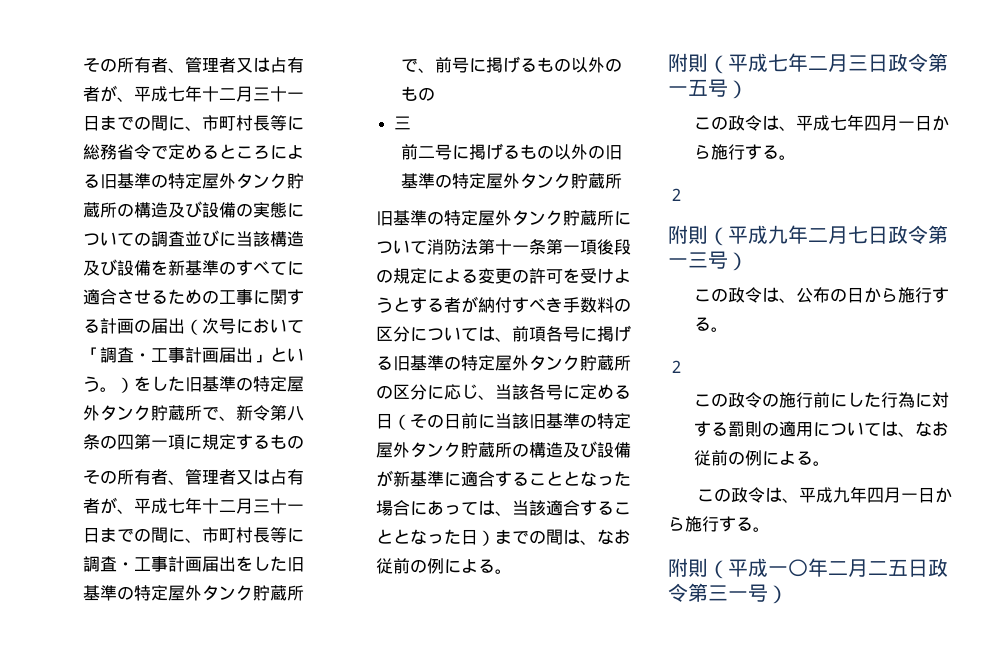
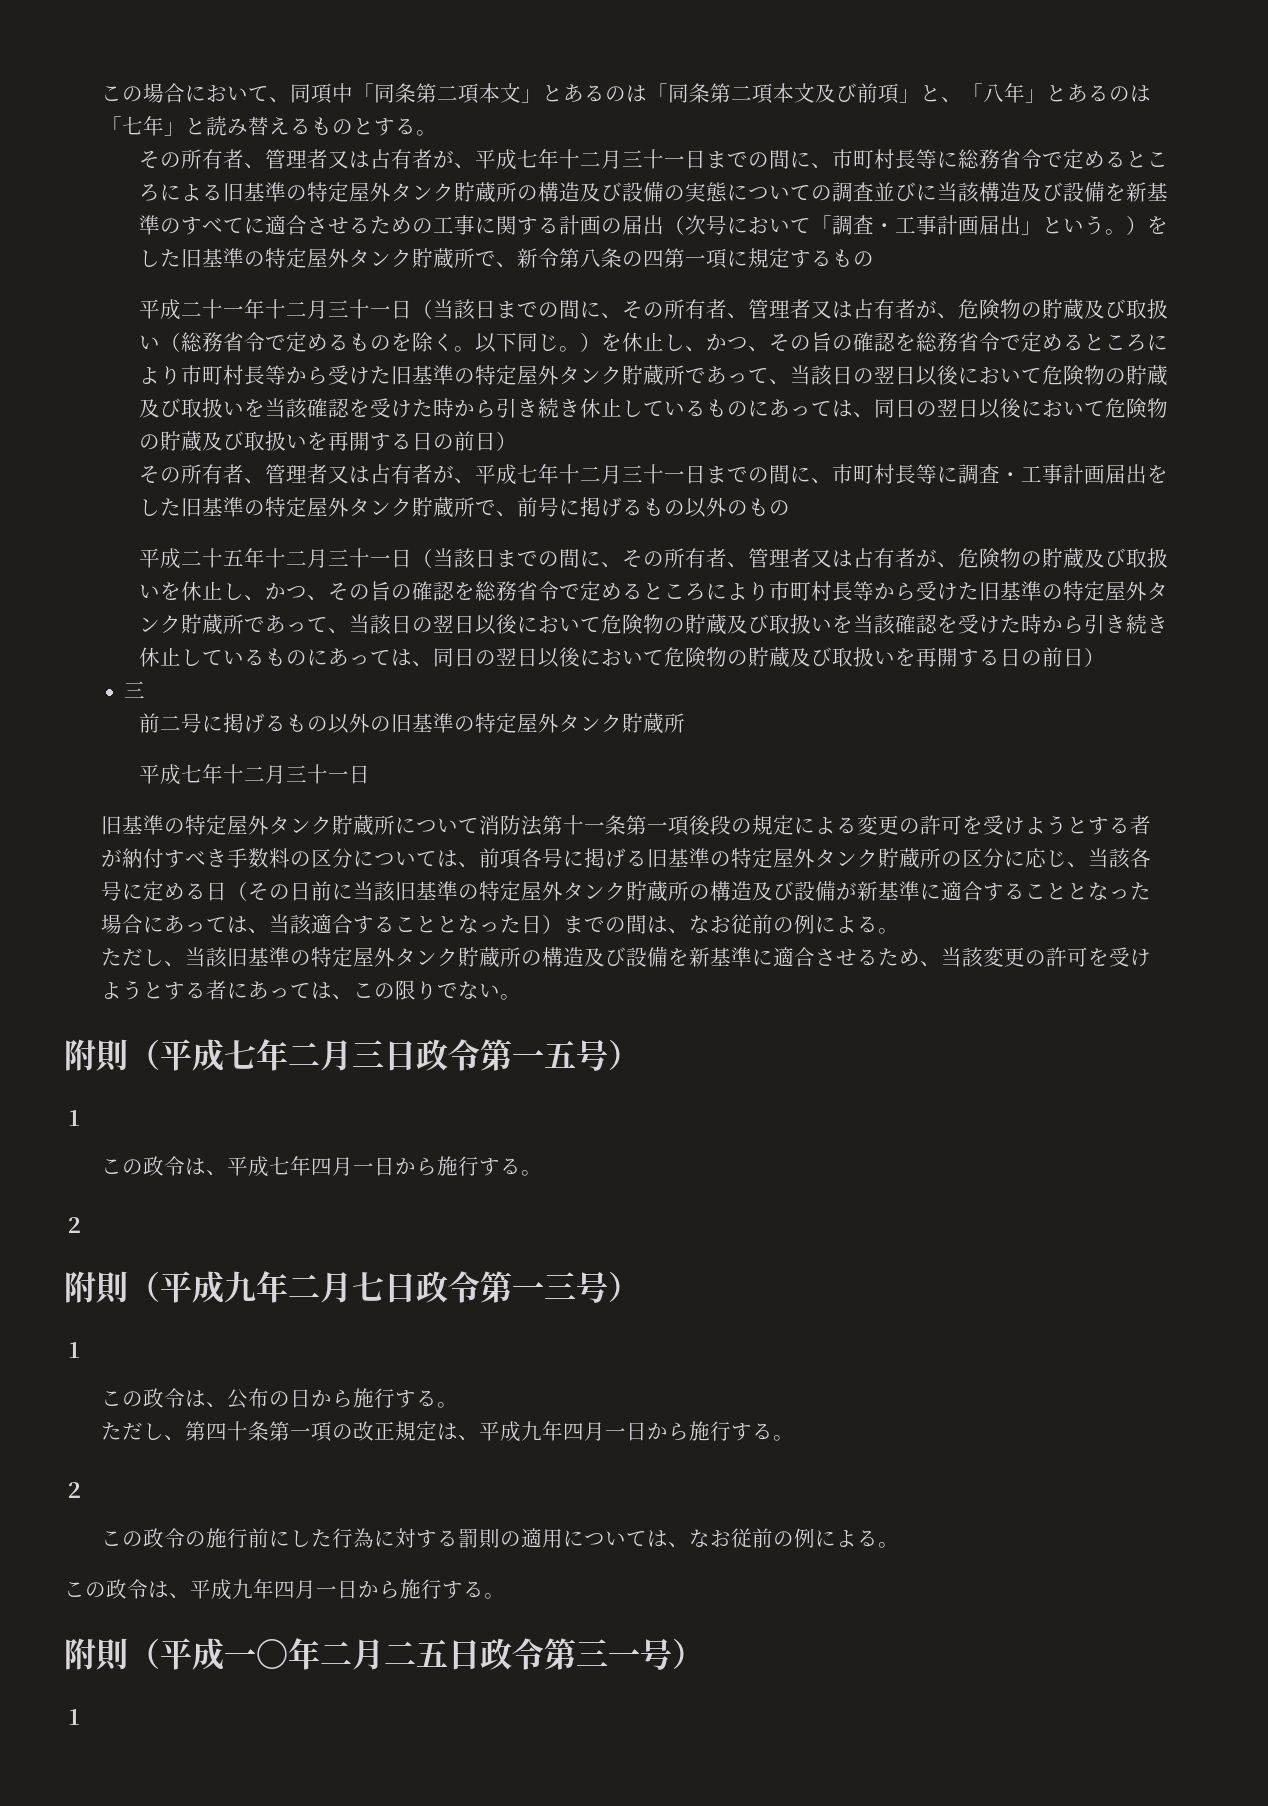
+ この場合において、同項中「同条第二項本文」とあるのは「同条第二項本文及び前項」と、「八年」とあるのは「七年」と読み替えるものとする。
+ 平成二十一年十二月三十一日（当該日までの間に、その所有者、管理者又は占有者が、危険物の貯蔵及び取扱い（総務省令で定めるものを除く。以下同じ。）を休止し、かつ、その旨の確認を総務省令で定めるところにより市町村長等から受けた旧基準の特定屋外タンク貯蔵所であって、当該日の翌日以後において危険物の貯蔵及び取扱いを当該確認を受けた時から引き続き休止しているものにあっては、同日の翌日以後において危険物の貯蔵及び取扱いを再開する日の前日）
+ 平成二十五年十二月三十一日（当該日までの間に、その所有者、管理者又は占有者が、危険物の貯蔵及び取扱いを休止し、かつ、その旨の確認を総務省令で定めるところにより市町村長等から受けた旧基準の特定屋外タンク貯蔵所であって、当該日の翌日以後において危険物の貯蔵及び取扱いを当該確認を受けた時から引き続き休止しているものにあっては、同日の翌日以後において危険物の貯蔵及び取扱いを再開する日の前日）
  前二号に掲げるもの以外の旧基準の特定屋外タンク貯蔵所
+ 平成七年十二月三十一日
+ ただし、当該旧基準の特定屋外タンク貯蔵所の構造及び設備を新基準に適合させるため、当該変更の許可を受けようとする者にあっては、この限りでない。
  附則（平成七年二月三日政令第一五号）
+ １
  附則（平成九年二月七日政令第一三号）
+ １
+ ただし、第四十条第一項の改正規定は、平成九年四月一日から施行する。
  附則（平成一〇年二月二五日政令第三一号）
+ １

